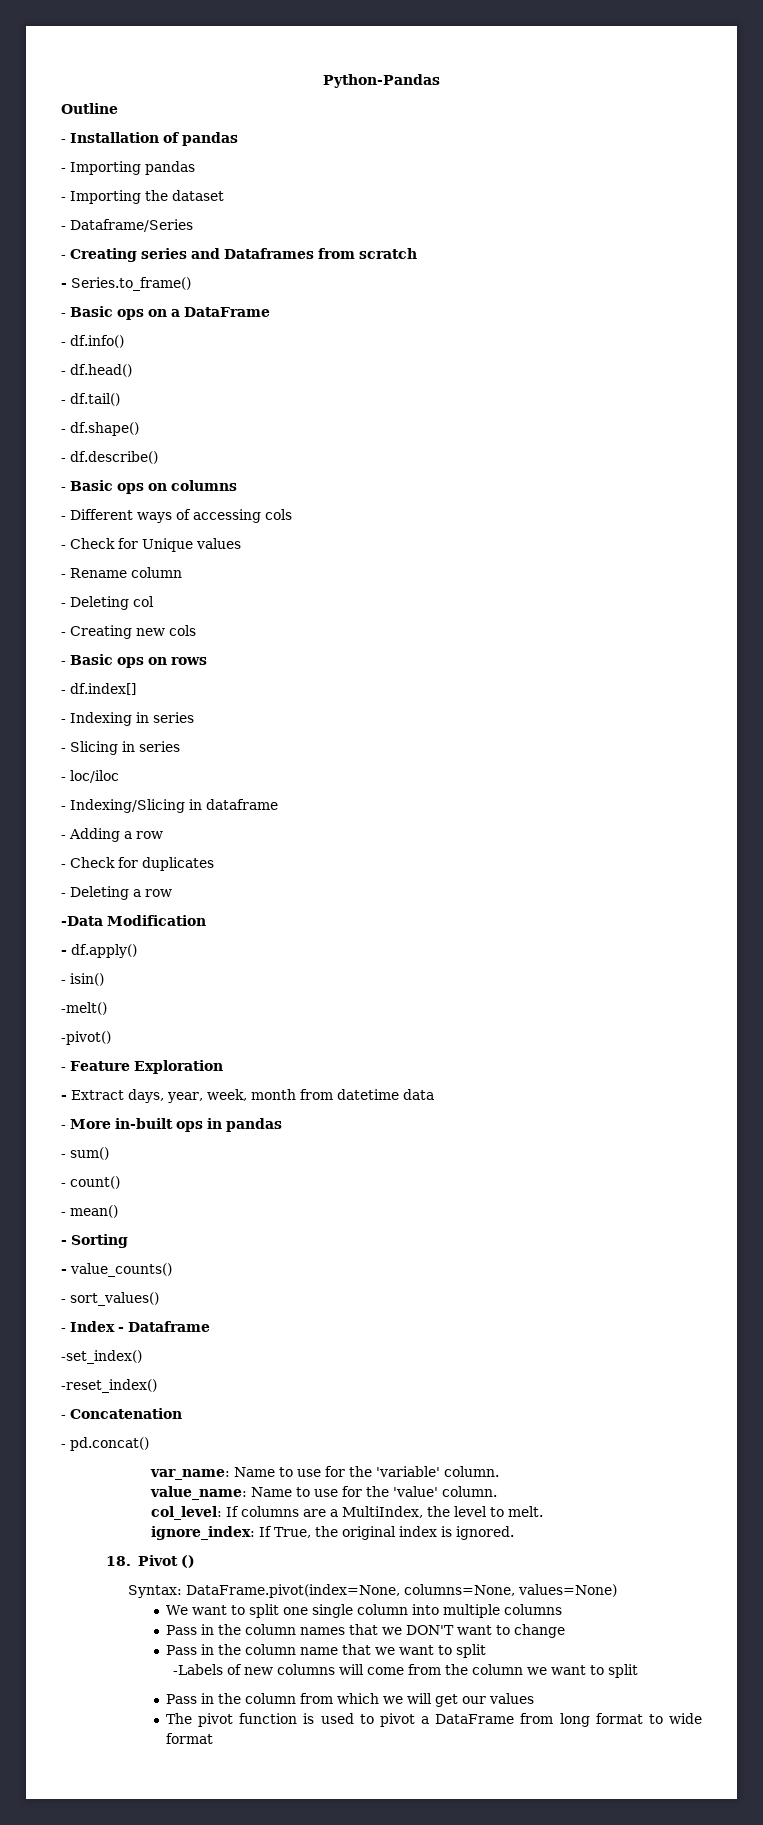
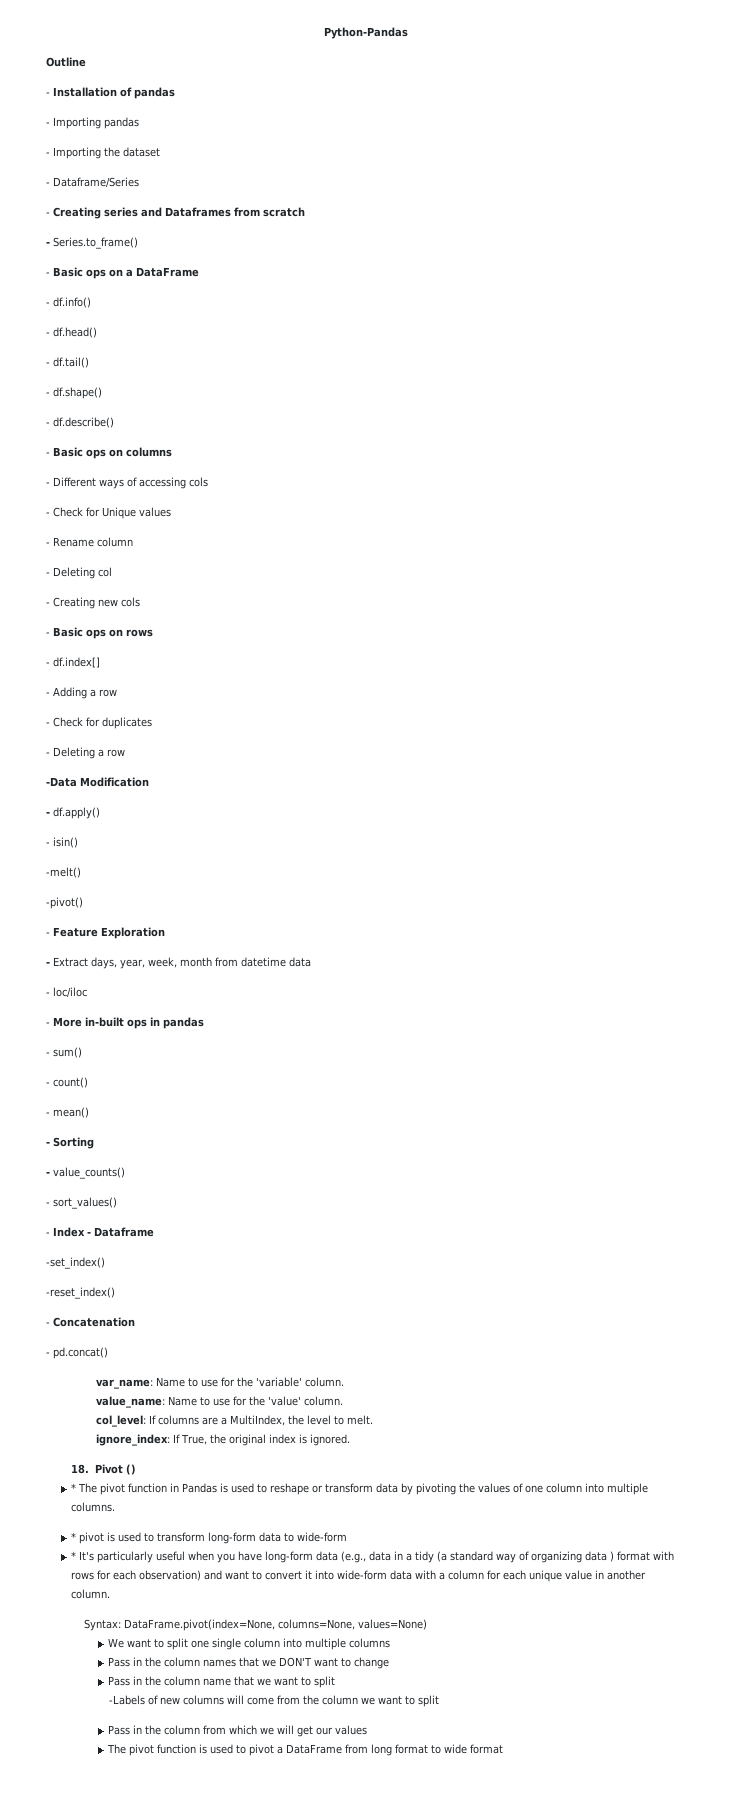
- - Indexing in series
- - Slicing in series
- - loc/iloc
- - Indexing/Slicing in dataframe
+ - loc/iloc
+ * The pivot function in Pandas is used to reshape or transform data by pivoting the values of one column into multiple columns.
+ * pivot is used to transform long-form data to wide-form
+ * It's particularly useful when you have long-form data (e.g., data in a tidy (a standard way of organizing data ) format with rows for each observation) and want to convert it into wide-form data with a column for each unique value in another column.

